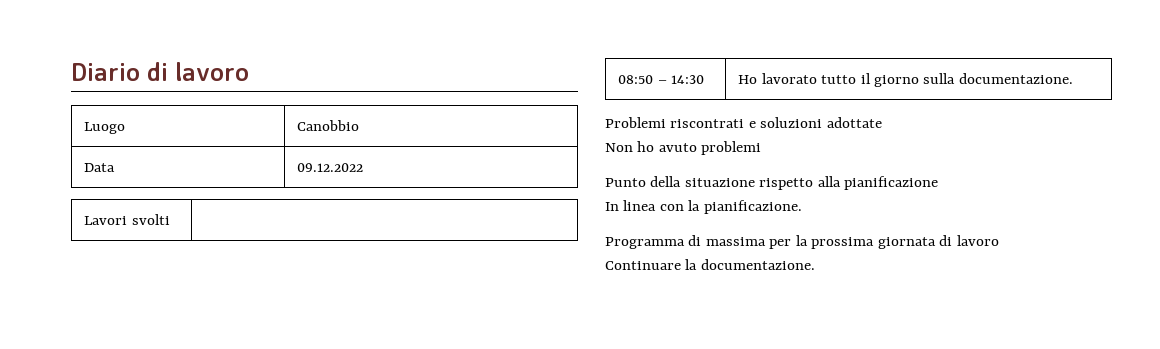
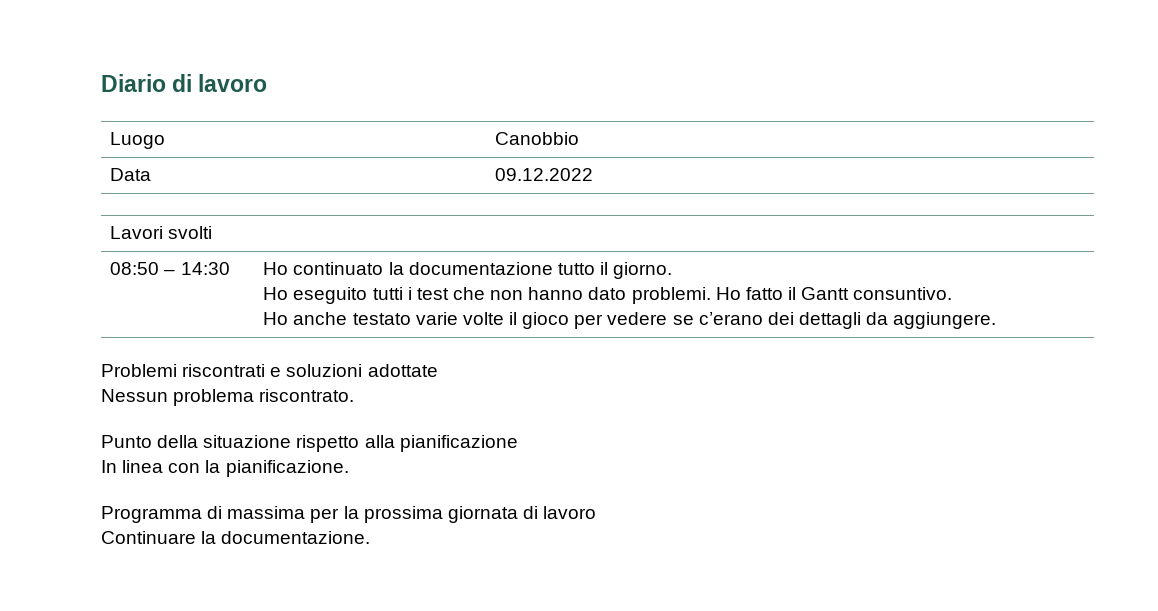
- 08:50 – 14:30 | Ho lavorato tutto il giorno sulla documentazione.
+ 08:50 – 14:30 | Ho continuato la documentazione tutto il giorno.
+ Ho eseguito tutti i test che non hanno dato problemi. Ho fatto il Gantt consuntivo.
+ Ho anche testato varie volte il gioco per vedere se c’erano dei dettagli da aggiungere.
- Non ho avuto problemi
+ Nessun problema riscontrato.

